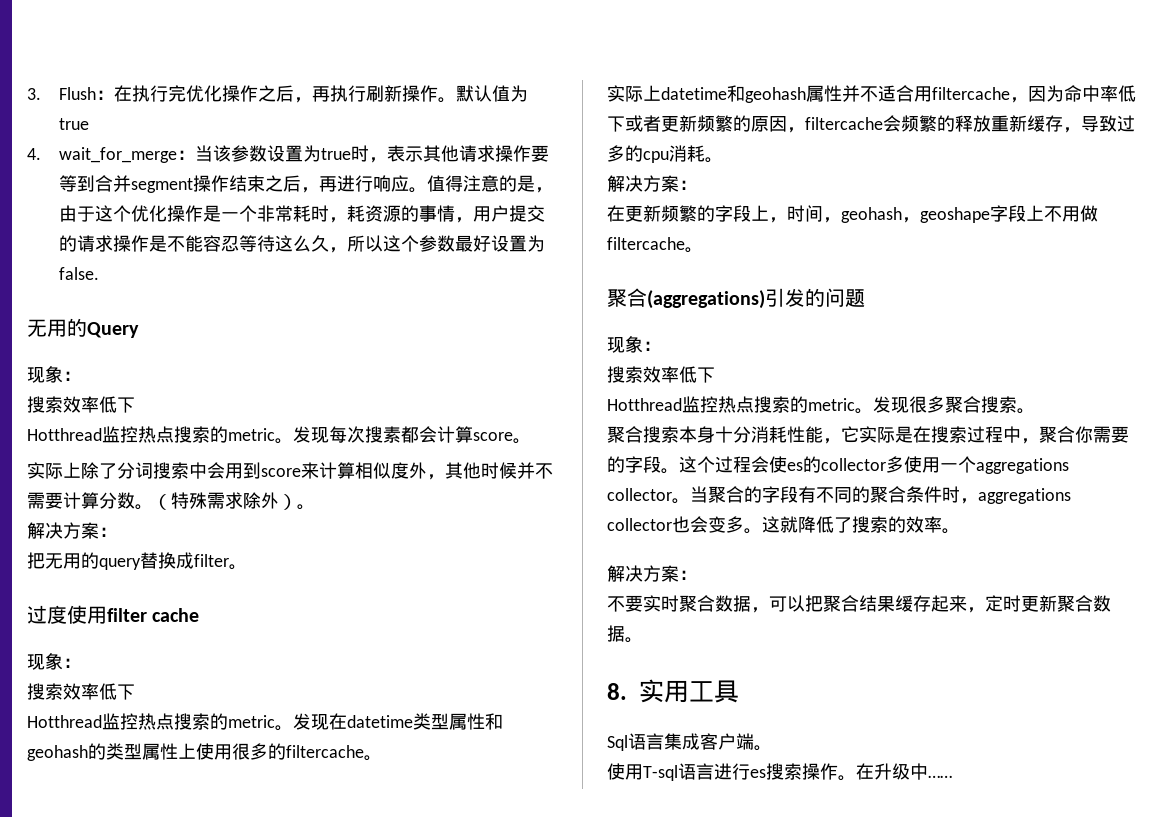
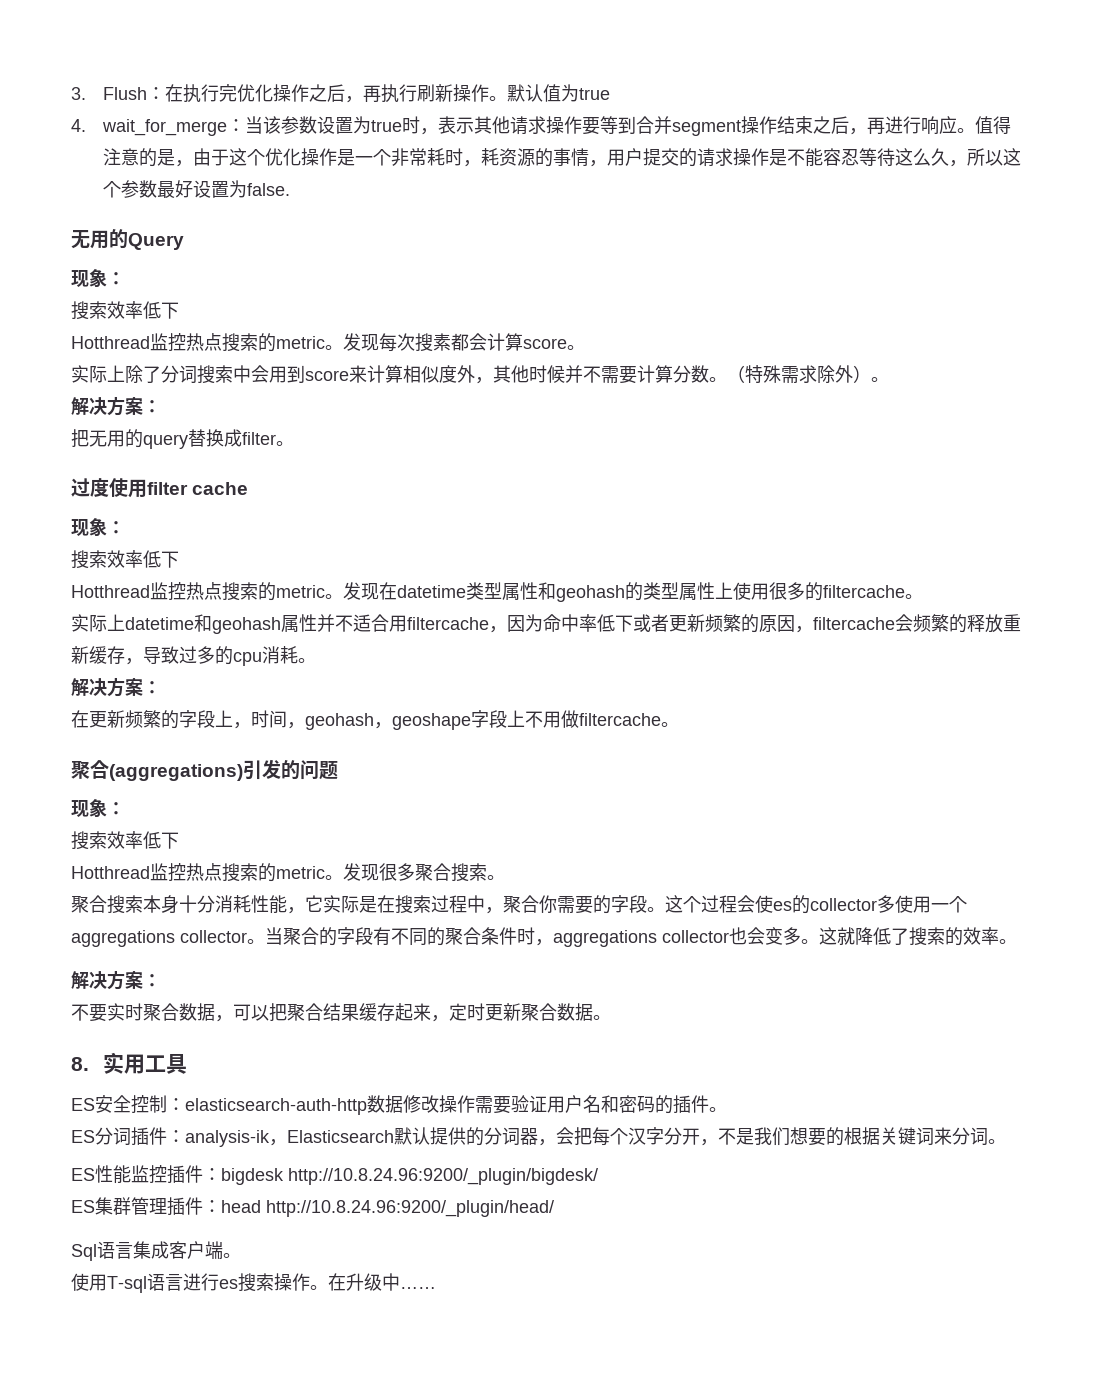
+ ES安全控制：elasticsearch-auth-http数据修改操作需要验证用户名和密码的插件。
+ ES分词插件：analysis-ik，Elasticsearch默认提供的分词器，会把每个汉字分开，不是我们想要的根据关键词来分词。
+ ES性能监控插件：bigdesk http://10.8.24.96:9200/_plugin/bigdesk/
+ ES集群管理插件：head http://10.8.24.96:9200/_plugin/head/

